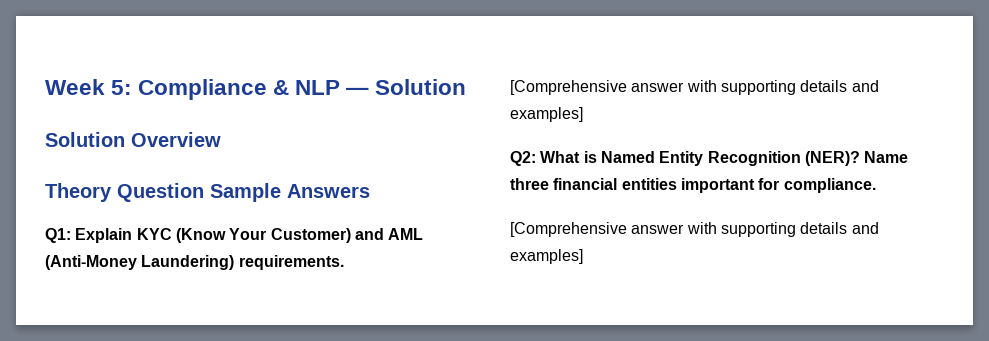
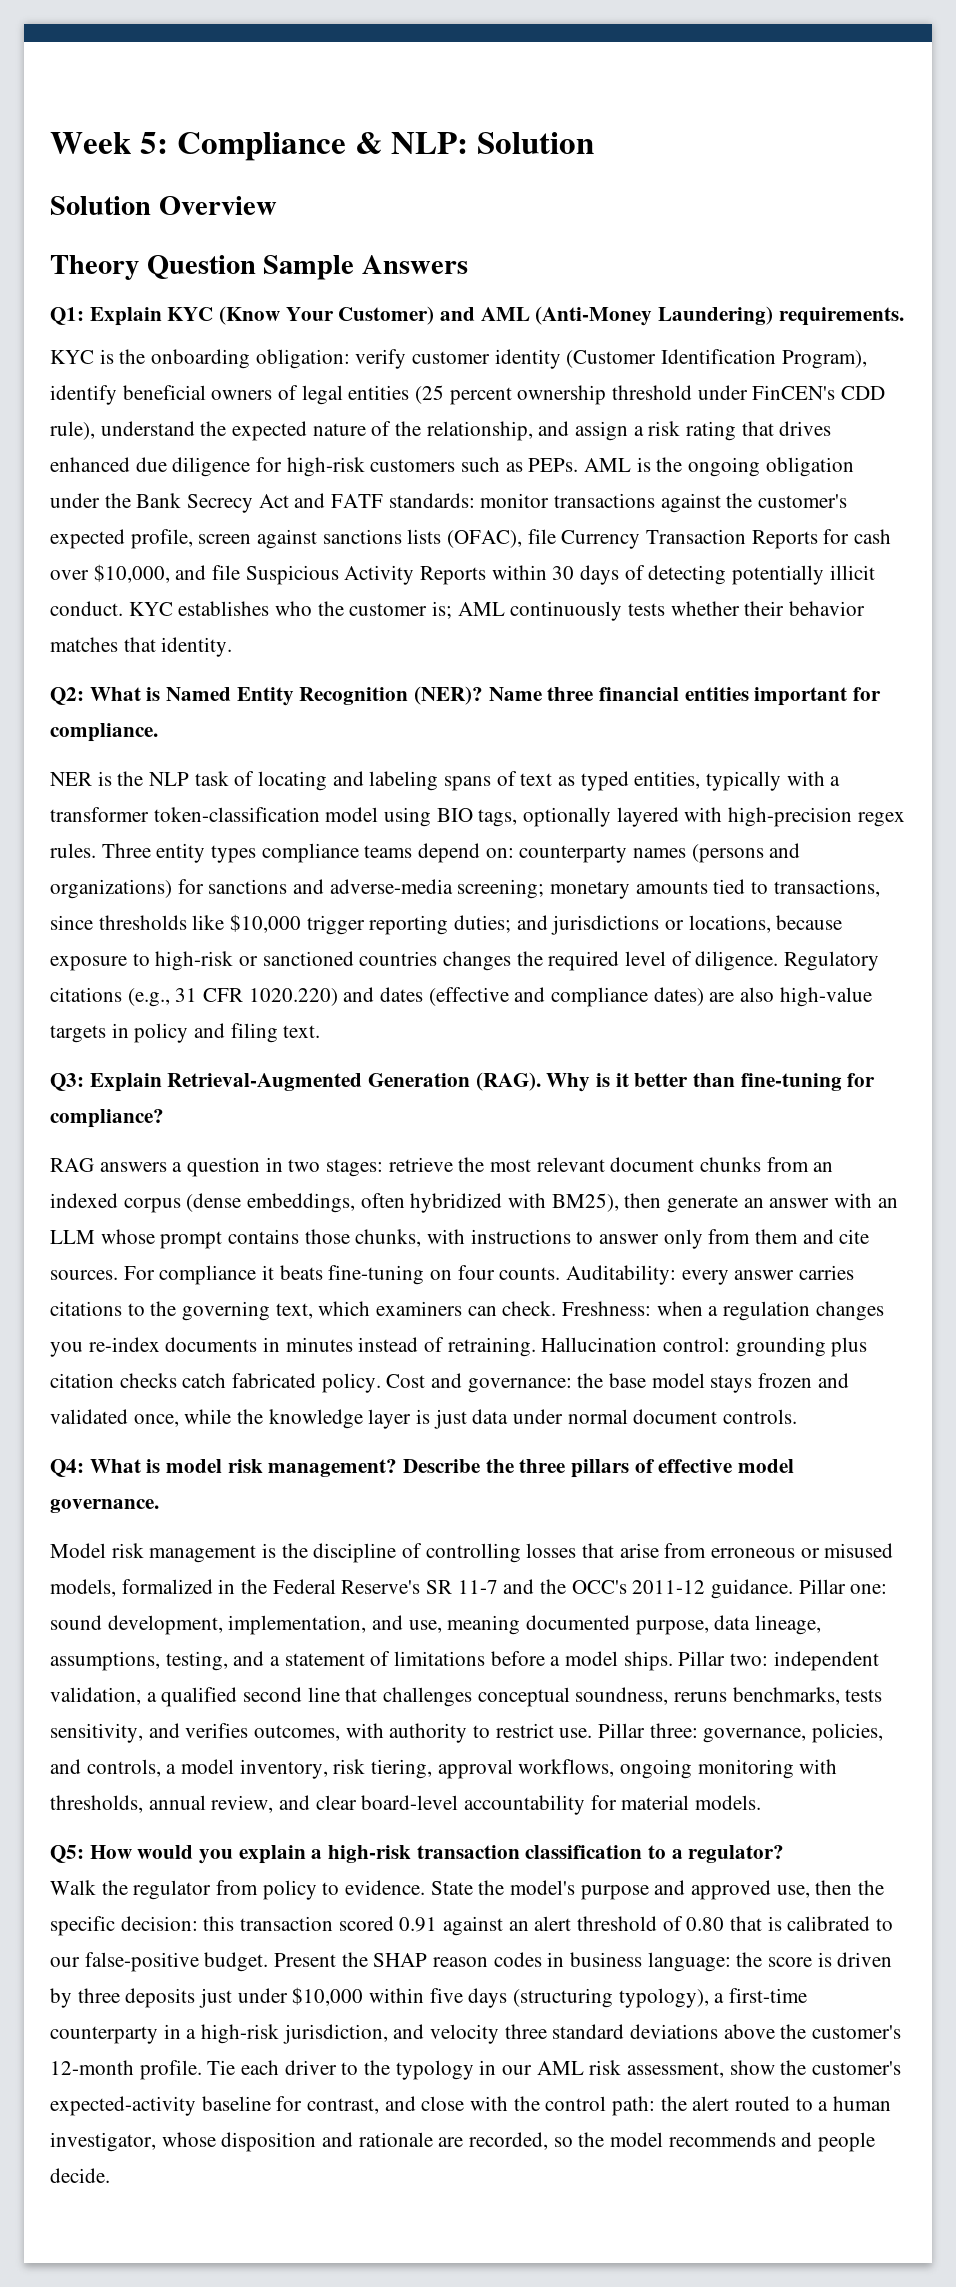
- Week 5: Compliance & NLP — Solution
+ Week 5: Compliance & NLP: Solution
  Q1: Explain KYC (Know Your Customer) and AML (Anti-Money Laundering) requirements.
- [Comprehensive answer with supporting details and examples]
+ KYC is the onboarding obligation: verify customer identity (Customer Identification Program), identify beneficial owners of legal entities (25 percent ownership threshold under FinCEN's CDD rule), understand the expected nature of the relationship, and assign a risk rating that drives enhanced due diligence for high-risk customers such as PEPs. AML is the ongoing obligation under the Bank Secrecy Act and FATF standards: monitor transactions against the customer's expected profile, screen against sanctions lists (OFAC), file Currency Transaction Reports for cash over $10,000, and file Suspicious Activity Reports within 30 days of detecting potentially illicit conduct. KYC establishes who the customer is; AML continuously tests whether their behavior matches that identity.
  Name three financial entities important for compliance.
- [Comprehensive answer with supporting details and examples]
+ NER is the NLP task of locating and labeling spans of text as typed entities, typically with a transformer token-classification model using BIO tags, optionally layered with high-precision regex rules. Three entity types compliance teams depend on: counterparty names (persons and organizations) for sanctions and adverse-media screening; monetary amounts tied to transactions, since thresholds like $10,000 trigger reporting duties; and jurisdictions or locations, because exposure to high-risk or sanctioned countries changes the required level of diligence. Regulatory citations (e.g., 31 CFR 1020.220) and dates (effective and compliance dates) are also high-value targets in policy and filing text.
+ Q3: Explain Retrieval-Augmented Generation (RAG). Why is it better than fine-tuning for compliance?
+ RAG answers a question in two stages: retrieve the most relevant document chunks from an indexed corpus (dense embeddings, often hybridized with BM25), then generate an answer with an LLM whose prompt contains those chunks, with instructions to answer only from them and cite sources. For compliance it beats fine-tuning on four counts. Auditability: every answer carries citations to the governing text, which examiners can check. Freshness: when a regulation changes you re-index documents in minutes instead of retraining. Hallucination control: grounding plus citation checks catch fabricated policy. Cost and governance: the base model stays frozen and validated once, while the knowledge layer is just data under normal document controls.
+ Q4: What is model risk management? Describe the three pillars of effective model governance.
+ Model risk management is the discipline of controlling losses that arise from erroneous or misused models, formalized in the Federal Reserve's SR 11-7 and the OCC's 2011-12 guidance. Pillar one: sound development, implementation, and use, meaning documented purpose, data lineage, assumptions, testing, and a statement of limitations before a model ships. Pillar two: independent validation, a qualified second line that challenges conceptual soundness, reruns benchmarks, tests sensitivity, and verifies outcomes, with authority to restrict use. Pillar three: governance, policies, and controls, a model inventory, risk tiering, approval workflows, ongoing monitoring with thresholds, annual review, and clear board-level accountability for material models.
+ Q5: How would you explain a high-risk transaction classification to a regulator?
+ Walk the regulator from policy to evidence. State the model's purpose and approved use, then the specific decision: this transaction scored 0.91 against an alert threshold of 0.80 that is calibrated to our false-positive budget. Present the SHAP reason codes in business language: the score is driven by three deposits just under $10,000 within five days (structuring typology), a first-time counterparty in a high-risk jurisdiction, and velocity three standard deviations above the customer's 12-month profile. Tie each driver to the typology in our AML risk assessment, show the customer's expected-activity baseline for contrast, and close with the control path: the alert routed to a human investigator, whose disposition and rationale are recorded, so the model recommends and people decide.

